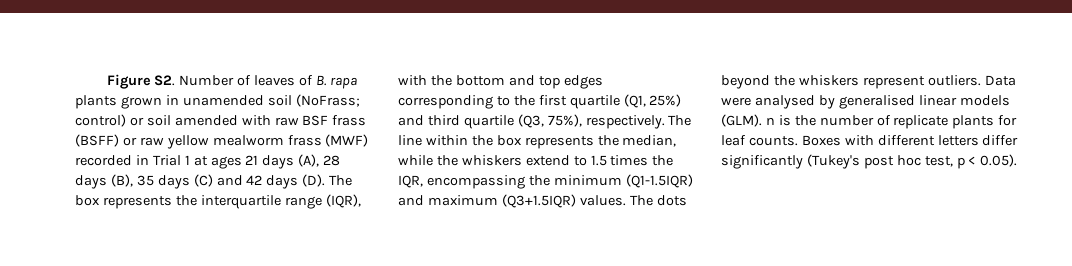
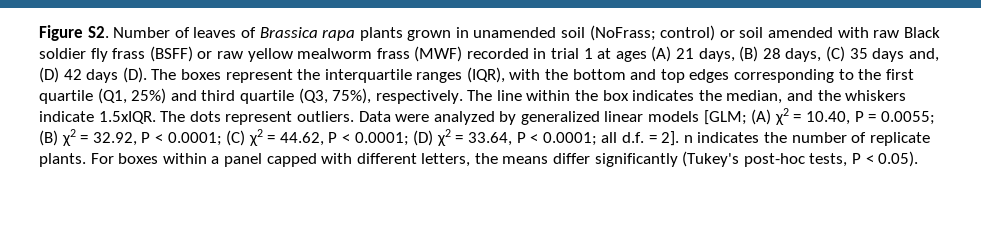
- Figure S2. Number of leaves of B. rapa plants grown in unamended soil (NoFrass; control) or soil amended with raw BSF frass (BSFF) or raw yellow mealworm frass (MWF) recorded in Trial 1 at ages 21 days (A), 28 days (B), 35 days (C) and 42 days (D). The box represents the interquartile range (IQR), with the bottom and top edges corresponding to the first quartile (Q1, 25%) and third quartile (Q3, 75%), respectively.
+ Figure S2. Number of leaves of Brassica rapa plants grown in unamended soil (NoFrass; control) or soil amended with raw Black soldier fly frass (BSFF) or raw yellow mealworm frass (MWF) recorded in trial 1 at ages (A) 21 days, (B) 28 days, (C) 35 days and, (D) 42 days (D). The boxes represent the interquartile ranges (IQR), with the bottom and top edges corresponding to the first quartile (Q1, 25%) and third quartile (Q3, 75%), respectively.
- The line within the box represents the median, while the whiskers extend to 1.5 times the IQR, encompassing the minimum (Q1-1.5IQR) and maximum (Q3+1.5IQR) values. The dots beyond the whiskers represent outliers. Data were analysed by generalised linear models (GLM). n is the number of replicate plants for leaf counts. Boxes with different letters differ significantly (Tukey's post hoc test, p < 0.05).
+ The line within the box indicates the median, and the whiskers indicate 1.5xIQR. The dots represent outliers. Data were analyzed by generalized linear models [GLM; (A) χ2 = 10.40, P = 0.0055; (B) χ2 = 32.92, P < 0.0001; (C) χ2 = 44.62, P < 0.0001; (D) χ2 = 33.64, P < 0.0001; all d.f. = 2]. n indicates the number of replicate plants. For boxes within a panel capped with different letters, the means differ significantly (Tukey's post-hoc tests, P < 0.05).

